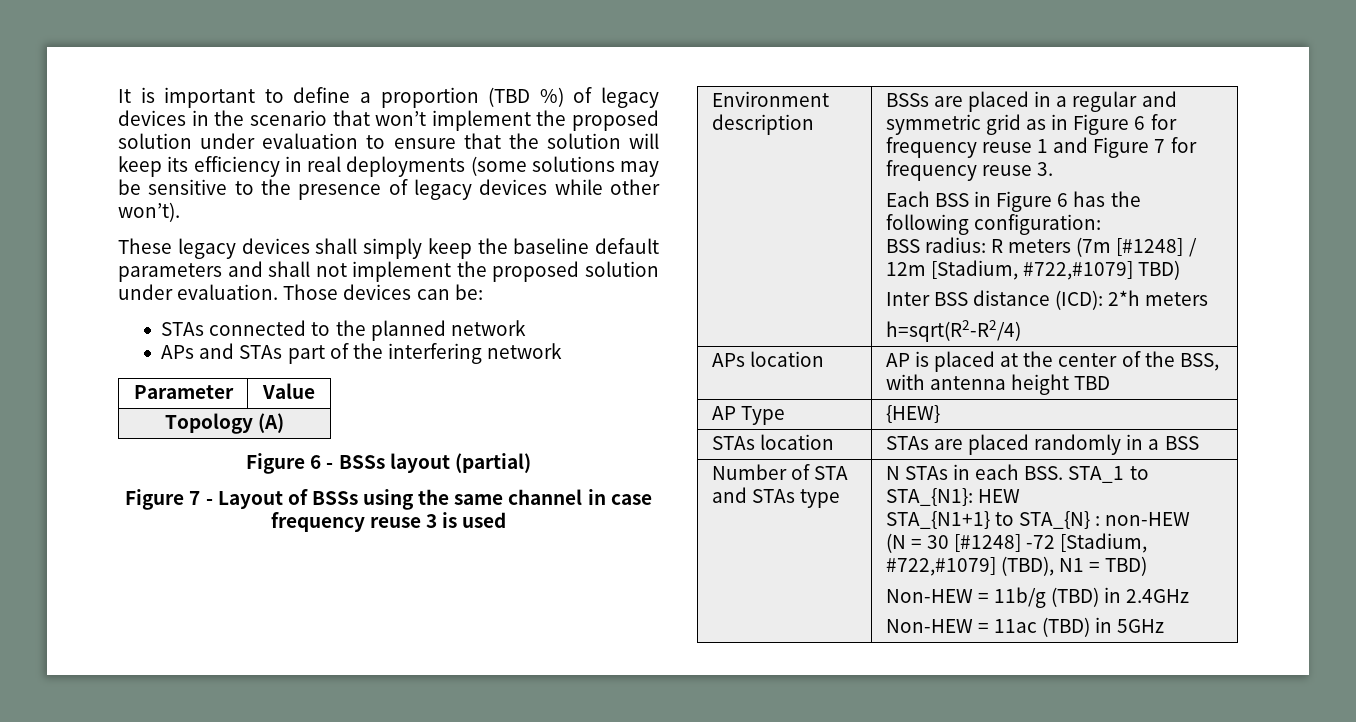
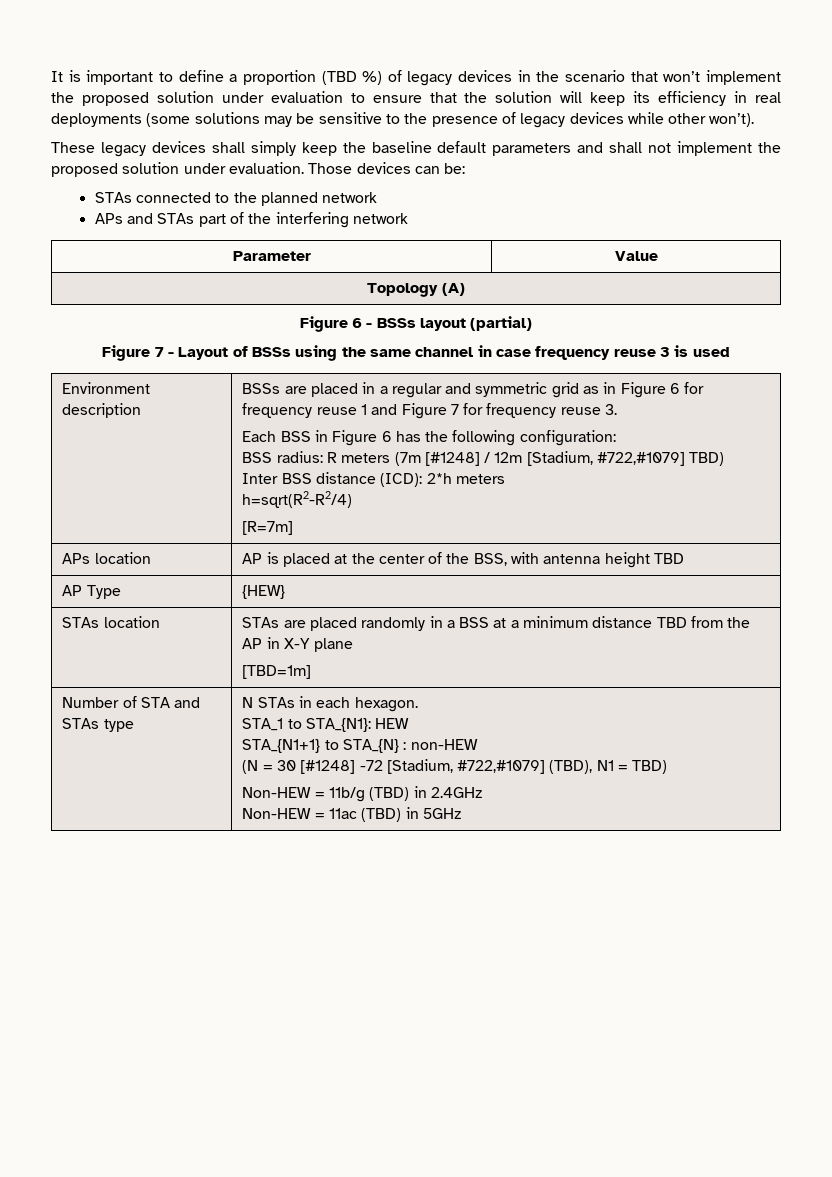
+ [R=7m]
- STAs location | STAs are placed randomly in a BSS
+ STAs location | STAs are placed randomly in a BSS at a minimum distance TBD from the AP in X-Y plane
+ [TBD=1m]
- N STAs in each BSS. STA_1 to STA_{N1}: HEW
+ N STAs in each hexagon.
+ STA_1 to STA_{N1}: HEW

